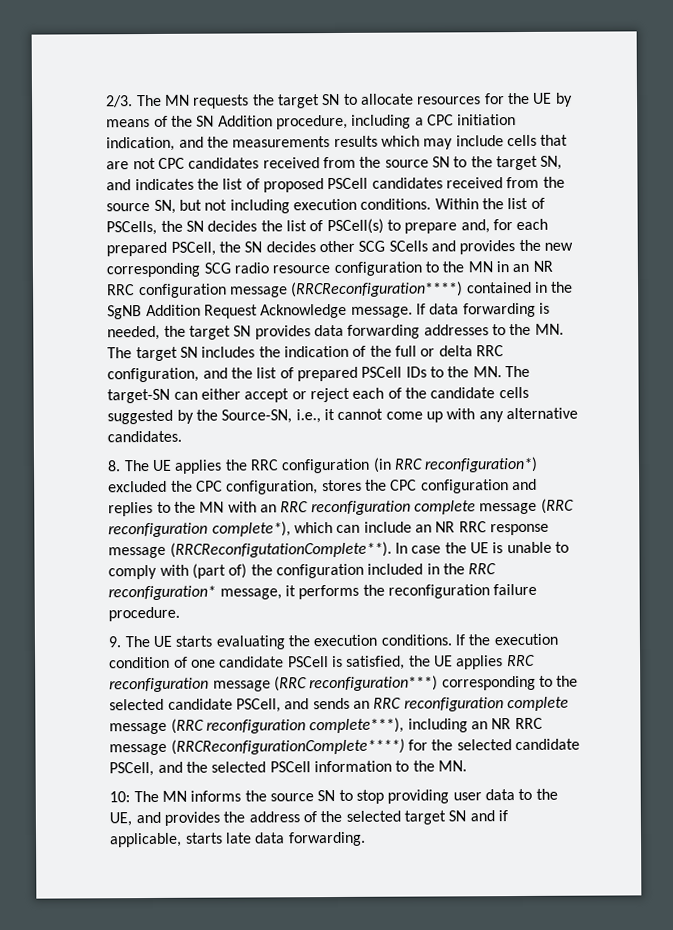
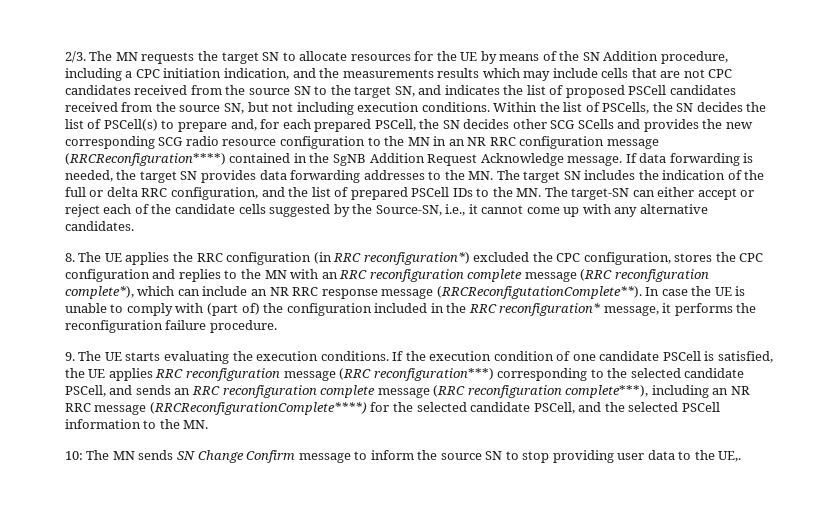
- 10: The MN informs the source SN to stop providing user data to the UE, and provides the address of the selected target SN and if applicable, starts late data forwarding.
+ 10: The MN sends SN Change Confirm message to inform the source SN to stop providing user data to the UE,.

